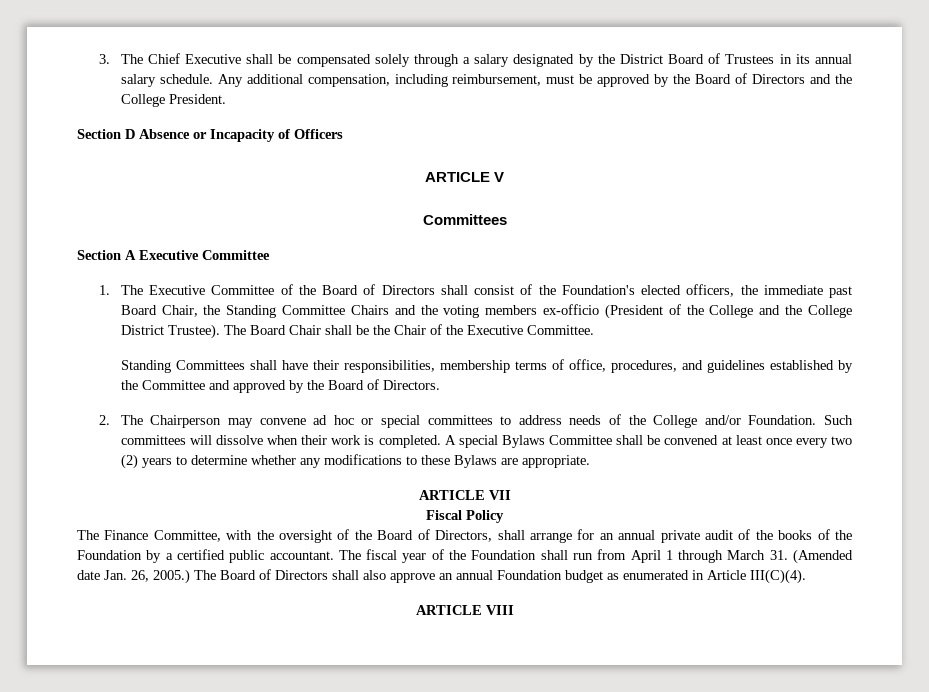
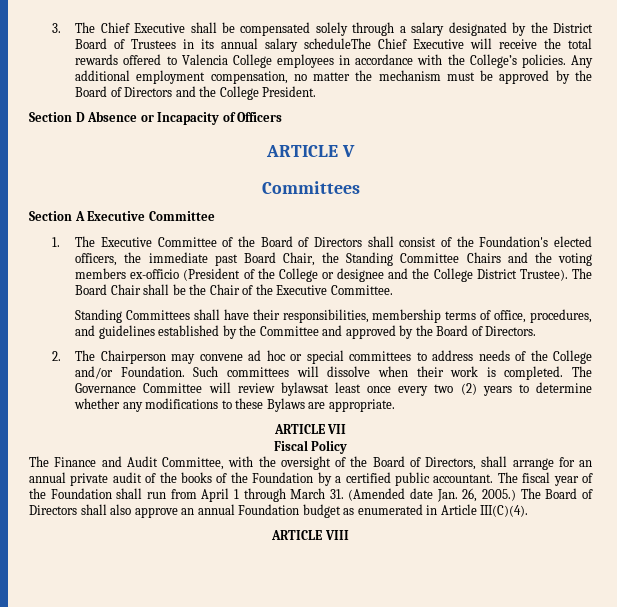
- 3. The Chief Executive shall be compensated solely through a salary designated by the District Board of Trustees in its annual salary schedule. Any additional compensation, including reimbursement, must be approved by the Board of Directors and the College President.
+ 3. The Chief Executive shall be compensated solely through a salary designated by the District Board of Trustees in its annual salary scheduleThe Chief Executive will receive the total rewards offered to Valencia College employees in accordance with the College’s policies. Any additional employment compensation, no matter the mechanism must be approved by the Board of Directors and the College President.
- 1. The Executive Committee of the Board of Directors shall consist of the Foundation's elected officers, the immediate past Board Chair, the Standing Committee Chairs and the voting members ex-officio (President of the College and the College District Trustee).
+ 1. The Executive Committee of the Board of Directors shall consist of the Foundation's elected officers, the immediate past Board Chair, the Standing Committee Chairs and the voting members ex-officio (President of the College or designee and the College District Trustee).
- A special Bylaws Committee shall be convened at least once every two (2) years to determine whether any modifications to these Bylaws are appropriate.
+ The Governance Committee will review bylawsat least once every two (2) years to determine whether any modifications to these Bylaws are appropriate.
- The Finance Committee, with the oversight of the Board of Directors, shall arrange for an annual private audit of the books of the Foundation by a certified public accountant.
+ The Finance and Audit Committee, with the oversight of the Board of Directors, shall arrange for an annual private audit of the books of the Foundation by a certified public accountant.

